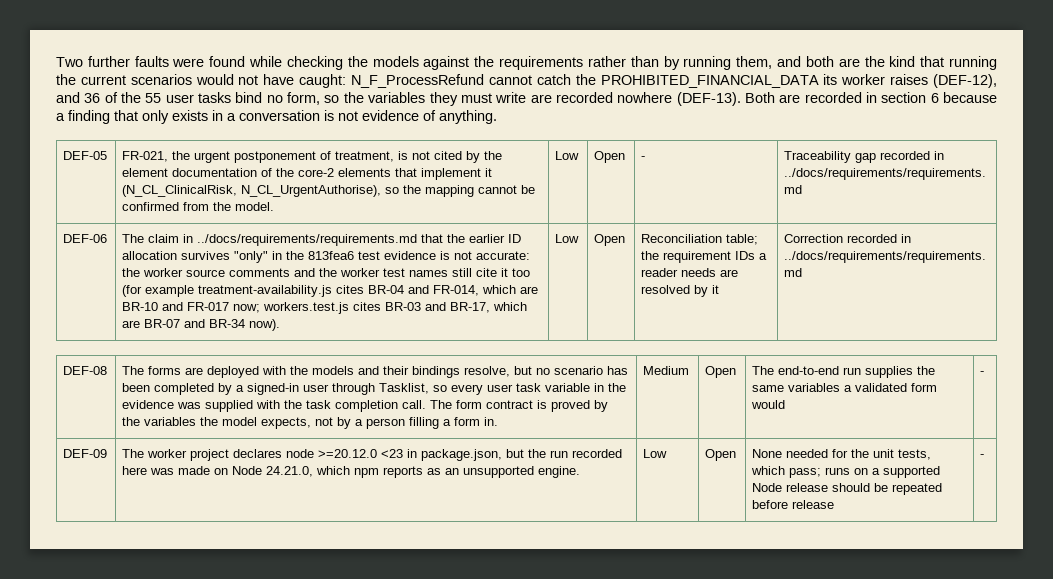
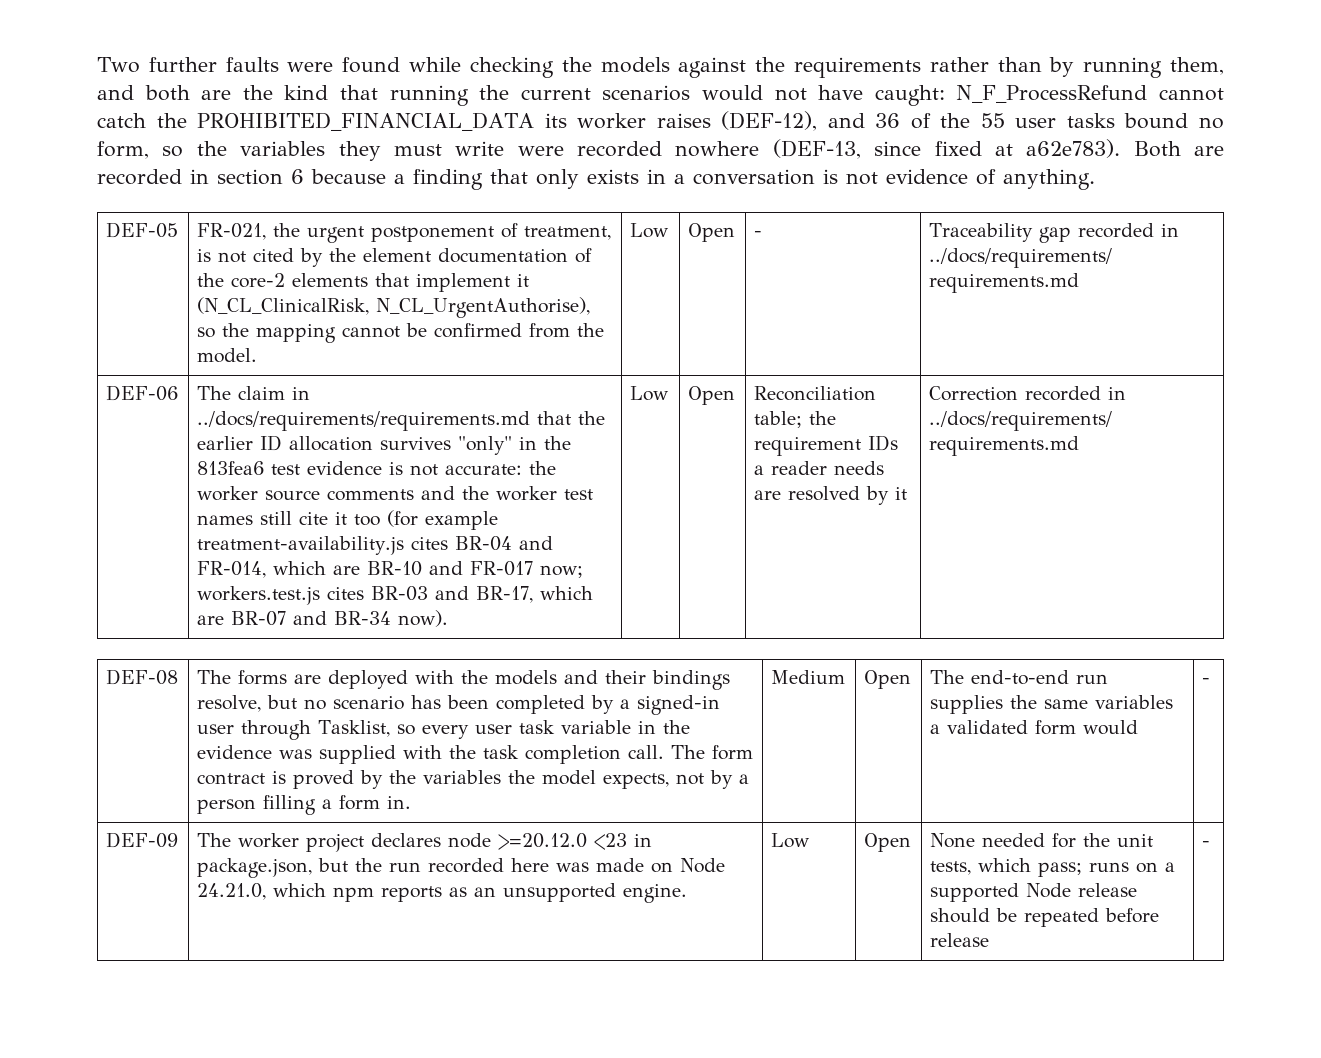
- Two further faults were found while checking the models against the requirements rather than by running them, and both are the kind that running the current scenarios would not have caught: N_F_ProcessRefund cannot catch the PROHIBITED_FINANCIAL_DATA its worker raises (DEF-12), and 36 of the 55 user tasks bind no form, so the variables they must write are recorded nowhere (DEF-13).
+ Two further faults were found while checking the models against the requirements rather than by running them, and both are the kind that running the current scenarios would not have caught: N_F_ProcessRefund cannot catch the PROHIBITED_FINANCIAL_DATA its worker raises (DEF-12), and 36 of the 55 user tasks bound no form, so the variables they must write were recorded nowhere (DEF-13, since fixed at a62e783).

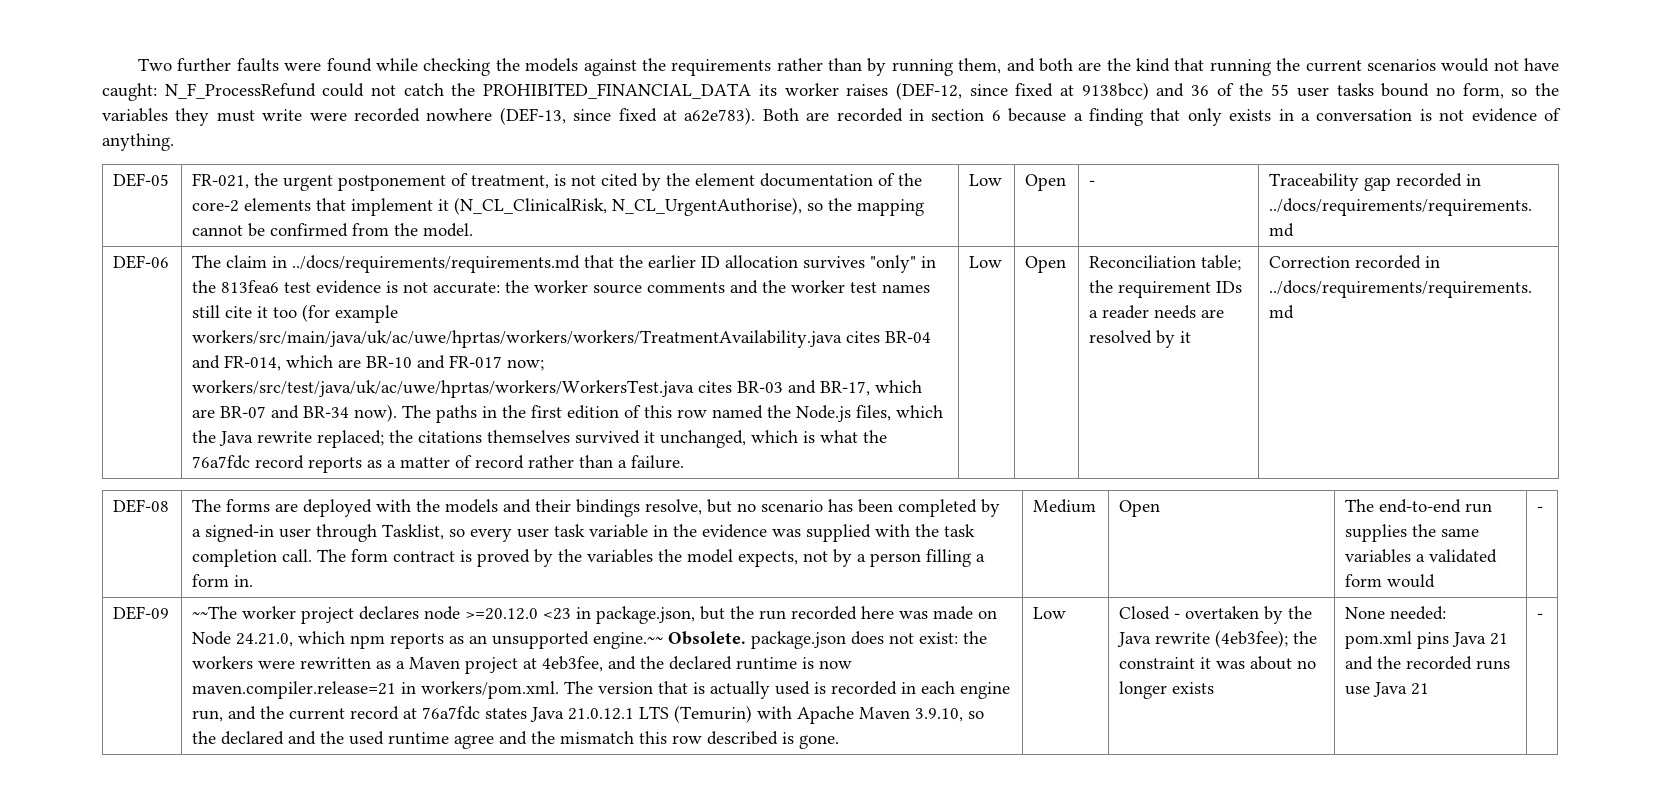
- N_F_ProcessRefund cannot catch the PROHIBITED_FINANCIAL_DATA its worker raises (DEF-12), and 36 of the 55 user tasks bound no form, so the variables they must write were recorded nowhere (DEF-13, since fixed at a62e783).
+ N_F_ProcessRefund could not catch the PROHIBITED_FINANCIAL_DATA its worker raises (DEF-12, since fixed at 9138bcc) and 36 of the 55 user tasks bound no form, so the variables they must write were recorded nowhere (DEF-13, since fixed at a62e783).
- The claim in ../docs/requirements/requirements.md that the earlier ID allocation survives "only" in the 813fea6 test evidence is not accurate: the worker source comments and the worker test names still cite it too (for example treatment-availability.js cites BR-04 and FR-014, which are BR-10 and FR-017 now; workers.test.js cites BR-03 and BR-17, which are BR-07 and BR-34 now).
+ The claim in ../docs/requirements/requirements.md that the earlier ID allocation survives "only" in the 813fea6 test evidence is not accurate: the worker source comments and the worker test names still cite it too (for example workers/src/main/java/uk/ac/uwe/hprtas/workers/workers/TreatmentAvailability.java cites BR-04 and FR-014, which are BR-10 and FR-017 now; workers/src/test/java/uk/ac/uwe/hprtas/workers/WorkersTest.java cites BR-03 and BR-17, which are BR-07 and BR-34 now). The paths in the first edition of this row named the Node.js files, which the Java rewrite replaced; the citations themselves survived it unchanged, which is what the 76a7fdc record reports as a matter of record rather than a failure.
- The worker project declares node >=20.12.0 <23 in package.json, but the run recorded here was made on Node 24.21.0, which npm reports as an unsupported engine. | Low | Open | None needed for the unit tests, which pass; runs on a supported Node release should be repeated before release
+ ~~The worker project declares node >=20.12.0 <23 in package.json, but the run recorded here was made on Node 24.21.0, which npm reports as an unsupported engine.~~ Obsolete. package.json does not exist: the workers were rewritten as a Maven project at 4eb3fee, and the declared runtime is now maven.compiler.release=21 in workers/pom.xml. The version that is actually used is recorded in each engine run, and the current record at 76a7fdc states Java 21.0.12.1 LTS (Temurin) with Apache Maven 3.9.10, so the declared and the used runtime agree and the mismatch this row described is gone. | Low | Closed - overtaken by the Java rewrite (4eb3fee); the constraint it was about no longer exists | None needed: pom.xml pins Java 21 and the recorded runs use Java 21

